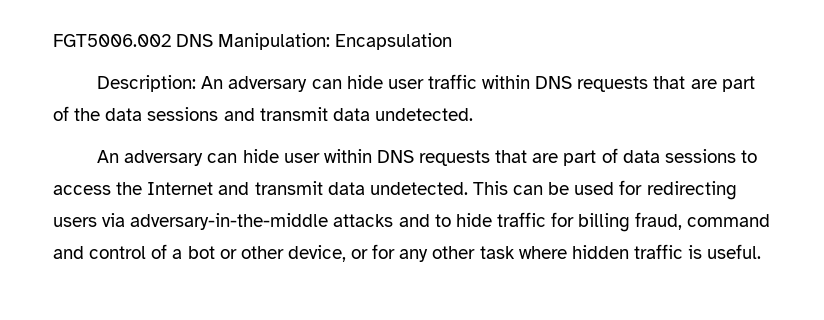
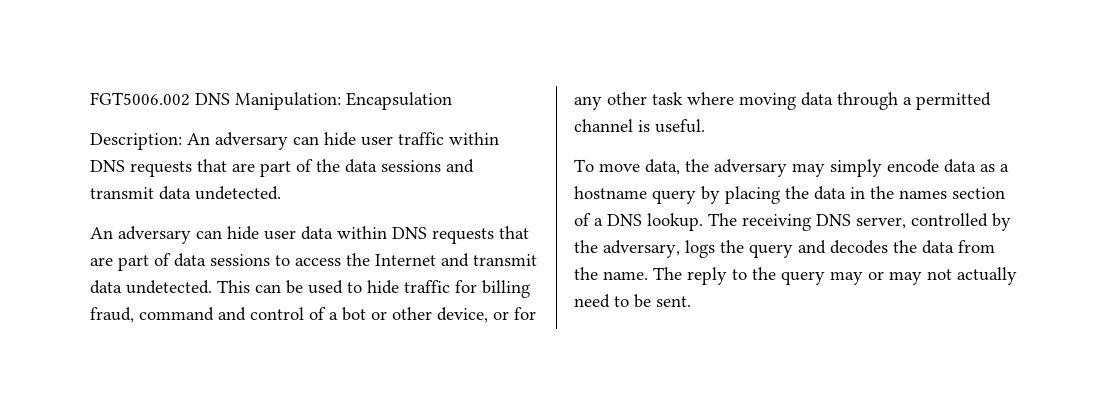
- An adversary can hide user within DNS requests that are part of data sessions to access the Internet and transmit data undetected.
+ An adversary can hide user data within DNS requests that are part of data sessions to access the Internet and transmit data undetected.
- This can be used for redirecting users via adversary-in-the-middle attacks and to hide traffic for billing fraud, command and control of a bot or other device, or for any other task where hidden traffic is useful.
+ This can be used to hide traffic for billing fraud, command and control of a bot or other device, or for any other task where moving data through a permitted channel is useful.
+ To move data, the adversary may simply encode data as a hostname query by placing the data in the names section of a DNS lookup. The receiving DNS server, controlled by the adversary, logs the query and decodes the data from the name. The reply to the query may or may not actually need to be sent.

